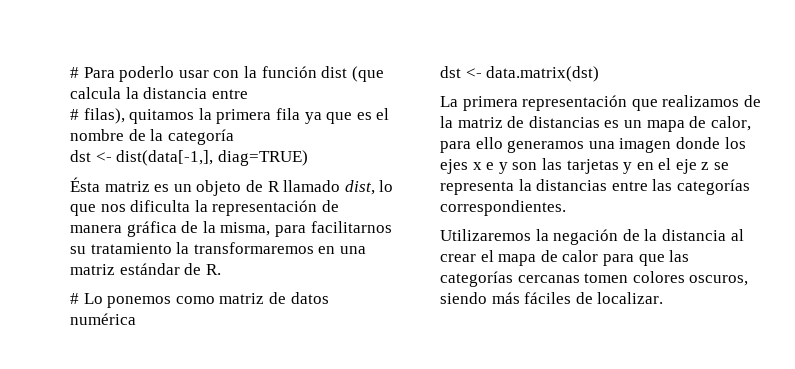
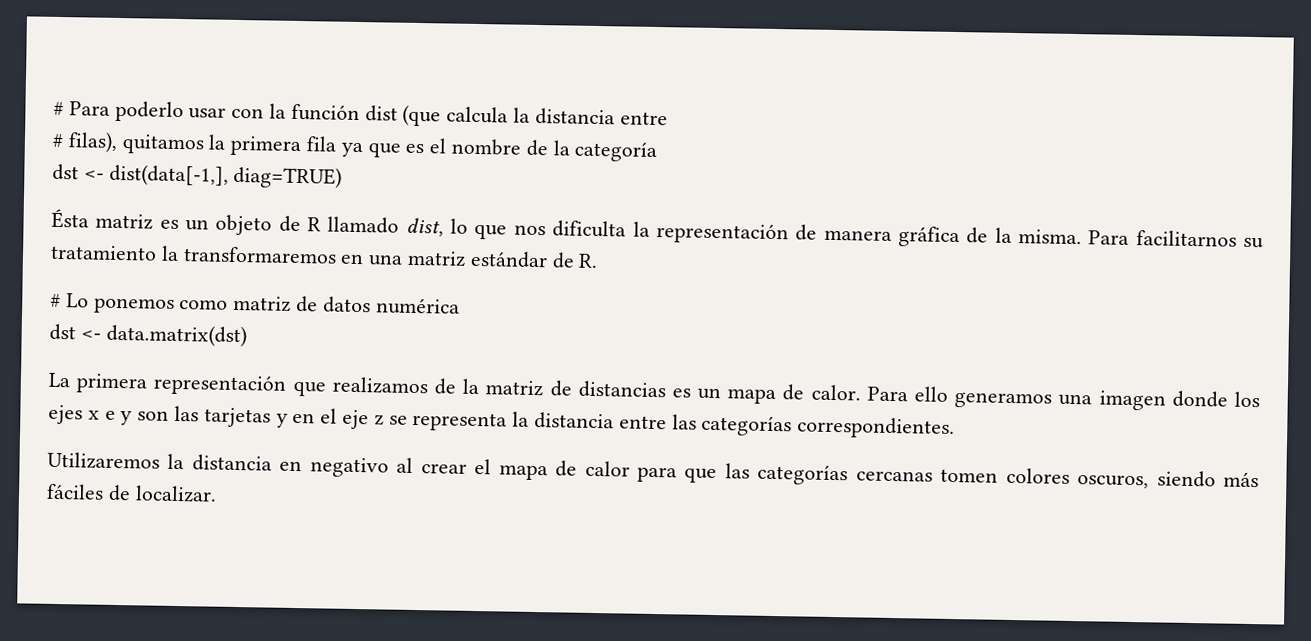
- Ésta matriz es un objeto de R llamado dist, lo que nos dificulta la representación de manera gráfica de la misma, para facilitarnos su tratamiento la transformaremos en una matriz estándar de R.
+ Ésta matriz es un objeto de R llamado dist, lo que nos dificulta la representación de manera gráfica de la misma. Para facilitarnos su tratamiento la transformaremos en una matriz estándar de R.
- La primera representación que realizamos de la matriz de distancias es un mapa de calor, para ello generamos una imagen donde los ejes x e y son las tarjetas y en el eje z se representa la distancias entre las categorías correspondientes.
+ La primera representación que realizamos de la matriz de distancias es un mapa de calor. Para ello generamos una imagen donde los ejes x e y son las tarjetas y en el eje z se representa la distancia entre las categorías correspondientes.
- Utilizaremos la negación de la distancia al crear el mapa de calor para que las categorías cercanas tomen colores oscuros, siendo más fáciles de localizar.
+ Utilizaremos la distancia en negativo al crear el mapa de calor para que las categorías cercanas tomen colores oscuros, siendo más fáciles de localizar.

